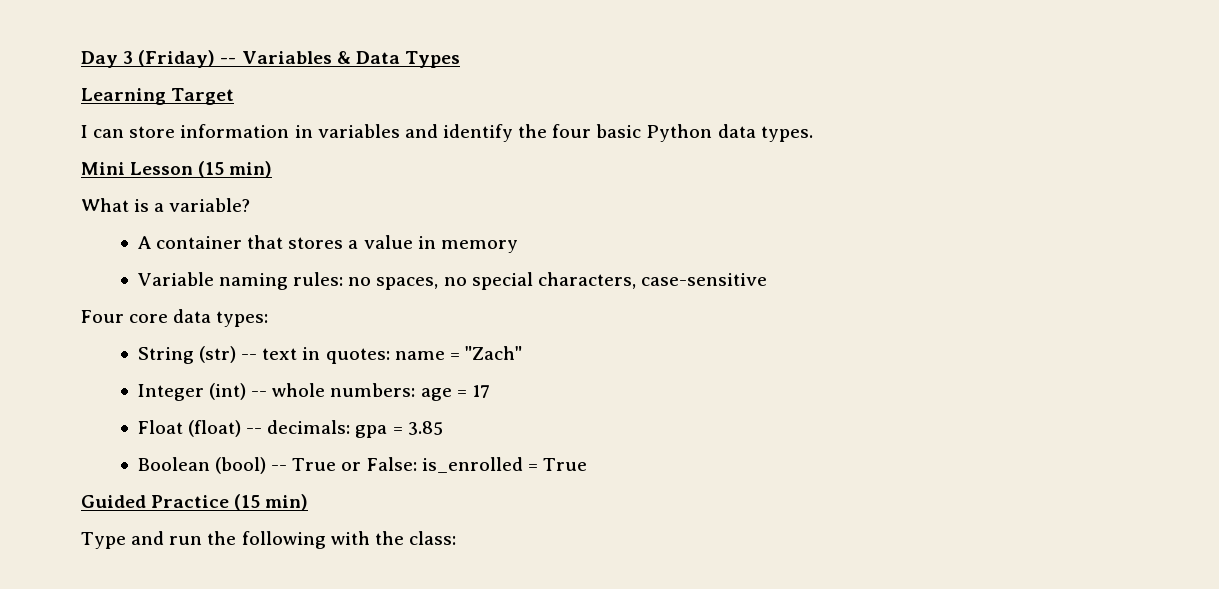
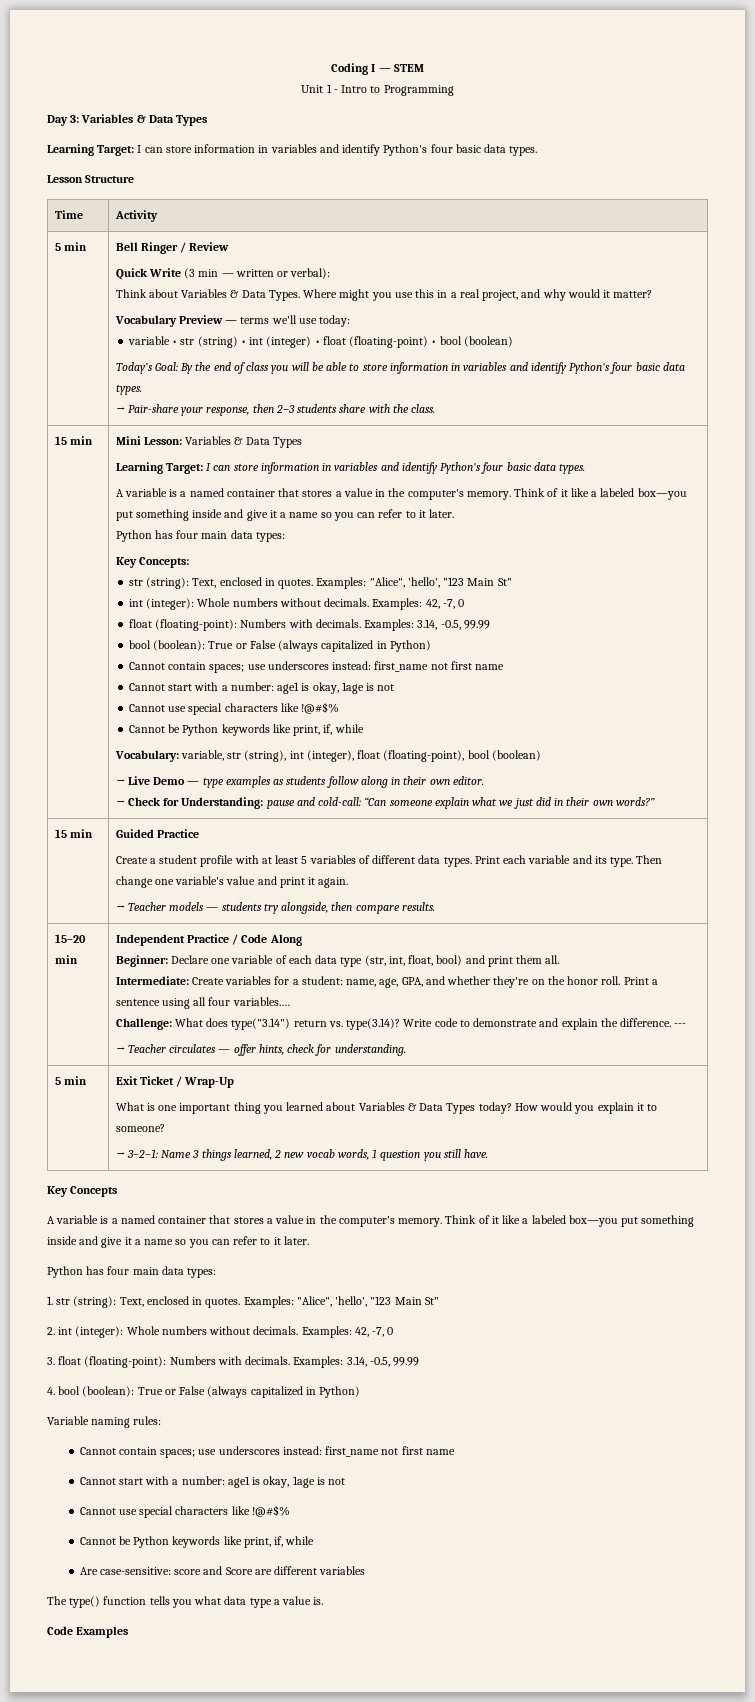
- Day 3 (Friday) -- Variables & Data Types
- Learning Target
- I can store information in variables and identify the four basic Python data types.
- Mini Lesson (15 min)
- What is a variable?
- A container that stores a value in memory
- Variable naming rules: no spaces, no special characters, case-sensitive
- Four core data types:
- String (str) -- text in quotes: name = "Zach"
- Integer (int) -- whole numbers: age = 17
- Float (float) -- decimals: gpa = 3.85
- Boolean (bool) -- True or False: is_enrolled = True
- Guided Practice (15 min)
- Type and run the following with the class:
+ Coding I — STEM
+ Unit 1 - Intro to Programming
+ Day 3: Variables & Data Types
+ Learning Target: I can store information in variables and identify Python's four basic data types.
+ Lesson Structure
+ Time | Activity
+ 5 min | Bell Ringer / Review
+ Quick Write (3 min — written or verbal):
+ Think about Variables & Data Types. Where might you use this in a real project, and why would it matter?
+ Vocabulary Preview — terms we'll use today:
+ variable • str (string) • int (integer) • float (floating-point) • bool (boolean)
+ Today’s Goal: By the end of class you will be able to store information in variables and identify Python's four basic data types.
+ → Pair-share your response, then 2–3 students share with the class.
+ 15 min | Mini Lesson: Variables & Data Types
+ Learning Target: I can store information in variables and identify Python's four basic data types.
+ A variable is a named container that stores a value in the computer's memory. Think of it like a labeled box—you put something inside and give it a name so you can refer to it later.
+ Python has four main data types:
+ Key Concepts:
+ str (string): Text, enclosed in quotes. Examples: "Alice", 'hello', "123 Main St"
+ int (integer): Whole numbers without decimals. Examples: 42, -7, 0
+ float (floating-point): Numbers with decimals. Examples: 3.14, -0.5, 99.99
+ bool (boolean): True or False (always capitalized in Python)
+ Cannot contain spaces; use underscores instead: first_name not first name
+ Cannot start with a number: age1 is okay, 1age is not
+ Cannot use special characters like !@#$%
+ Cannot be Python keywords like print, if, while
+ Vocabulary: variable, str (string), int (integer), float (floating-point), bool (boolean)
+ → Live Demo — type examples as students follow along in their own editor.
+ → Check for Understanding: pause and cold-call: “Can someone explain what we just did in their own words?”
+ 15 min | Guided Practice
+ Create a student profile with at least 5 variables of different data types. Print each variable and its type. Then change one variable's value and print it again.
+ → Teacher models — students try alongside, then compare results.
+ 15–20 min | Independent Practice / Code Along
+ Beginner: Declare one variable of each data type (str, int, float, bool) and print them all.
+ Intermediate: Create variables for a student: name, age, GPA, and whether they're on the honor roll. Print a sentence using all four variables.…
+ Challenge: What does type("3.14") return vs. type(3.14)? Write code to demonstrate and explain the difference. ---
+ → Teacher circulates — offer hints, check for understanding.
+ 5 min | Exit Ticket / Wrap-Up
+ What is one important thing you learned about Variables & Data Types today? How would you explain it to someone?
+ → 3–2–1: Name 3 things learned, 2 new vocab words, 1 question you still have.
+ Key Concepts
+ A variable is a named container that stores a value in the computer's memory. Think of it like a labeled box—you put something inside and give it a name so you can refer to it later.
+ Python has four main data types:
+ 1. str (string): Text, enclosed in quotes. Examples: "Alice", 'hello', "123 Main St"
+ 2. int (integer): Whole numbers without decimals. Examples: 42, -7, 0
+ 3. float (floating-point): Numbers with decimals. Examples: 3.14, -0.5, 99.99
+ 4. bool (boolean): True or False (always capitalized in Python)
+ Variable naming rules:
+ Cannot contain spaces; use underscores instead: first_name not first name
+ Cannot start with a number: age1 is okay, 1age is not
+ Cannot use special characters like !@#$%
+ Cannot be Python keywords like print, if, while
+ Are case-sensitive: score and Score are different variables
+ The type() function tells you what data type a value is.
+ Code Examples

